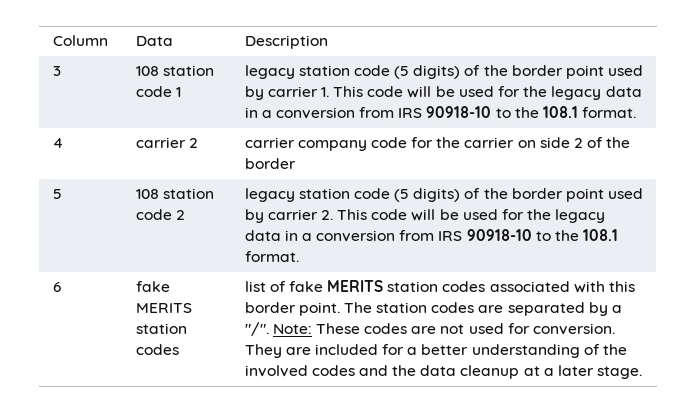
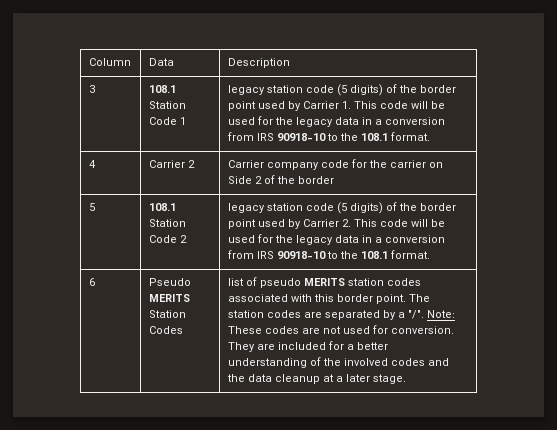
- 3 | 108 station code 1 | legacy station code (5 digits) of the border point used by carrier 1. This code will be used for the legacy data in a conversion from IRS 90918-10 to the 108.1 format.
+ 3 | 108.1 Station Code 1 | legacy station code (5 digits) of the border point used by Carrier 1. This code will be used for the legacy data in a conversion from IRS 90918-10 to the 108.1 format.
- 4 | carrier 2 | carrier company code for the carrier on side 2 of the border
+ 4 | Carrier 2 | Carrier company code for the carrier on Side 2 of the border
- 5 | 108 station code 2 | legacy station code (5 digits) of the border point used by carrier 2. This code will be used for the legacy data in a conversion from IRS 90918-10 to the 108.1 format.
+ 5 | 108.1 Station Code 2 | legacy station code (5 digits) of the border point used by Carrier 2. This code will be used for the legacy data in a conversion from IRS 90918-10 to the 108.1 format.
- 6 | fake MERITS station codes
+ 6 | Pseudo MERITS Station Codes
- list of fake MERITS station codes associated with this border point.
+ list of pseudo MERITS station codes associated with this border point.

